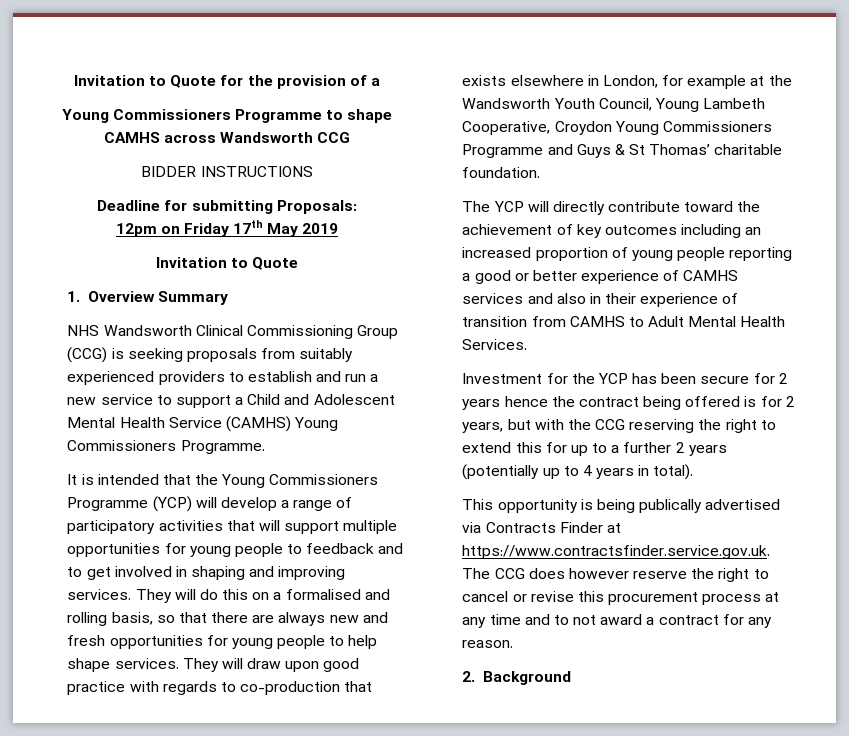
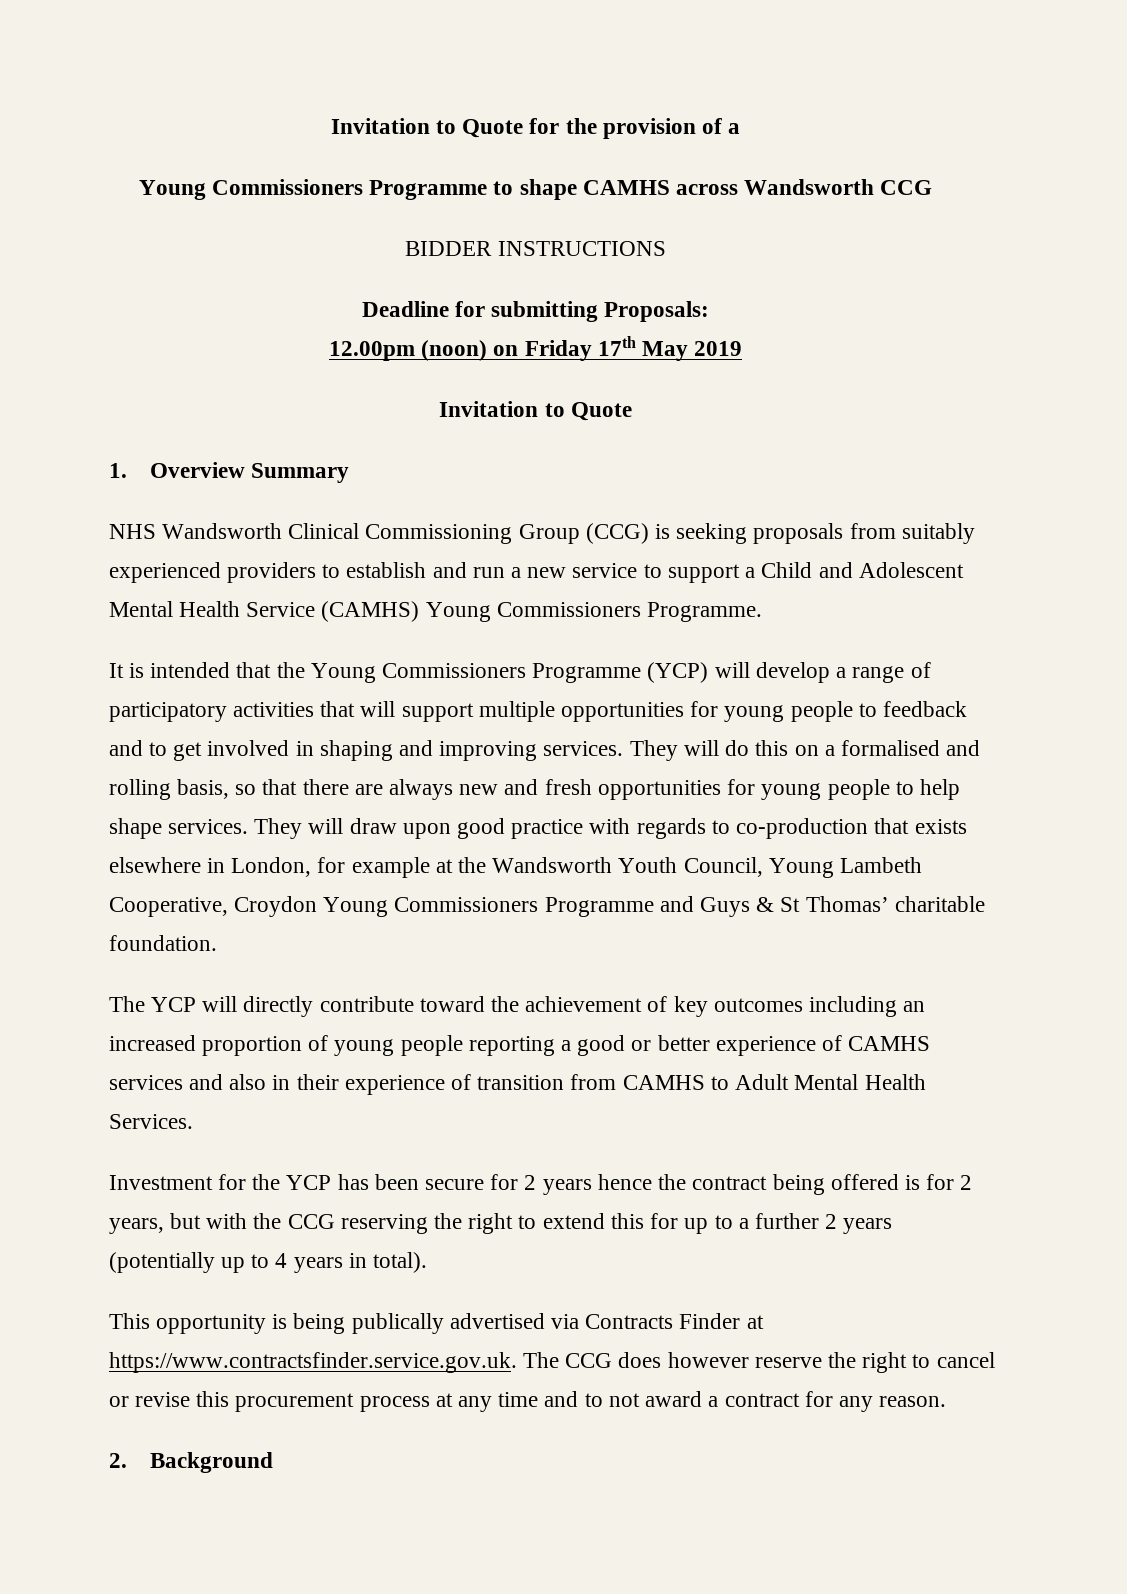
- 12pm on Friday 17th May 2019
+ 12.00pm (noon) on Friday 17th May 2019

